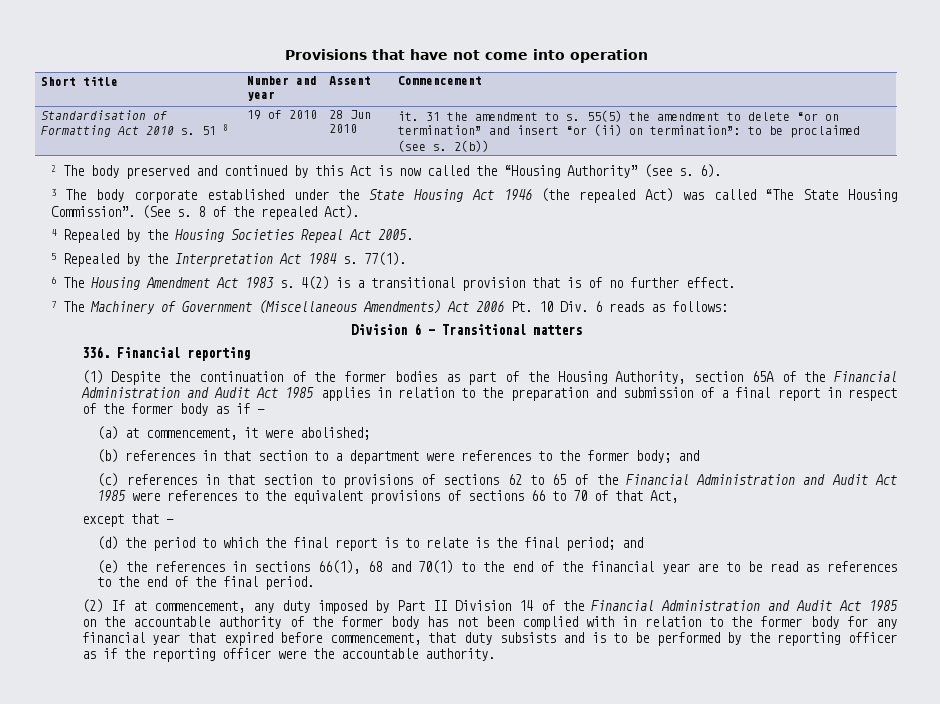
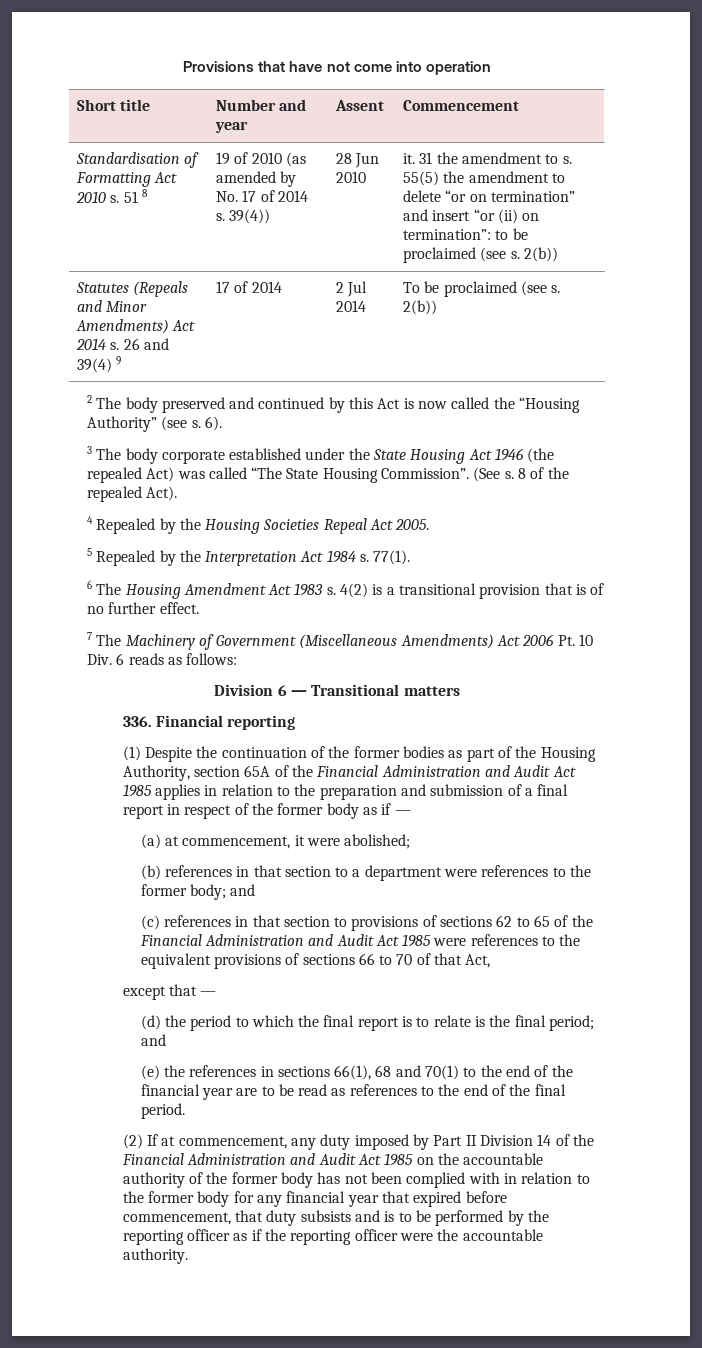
- 19 of 2010
+ 19 of 2010 (as amended by No. 17 of 2014 s. 39(4))
+ Statutes (Repeals and Minor Amendments) Act 2014 s. 26 and 39(4) 9 | 17 of 2014 | 2 Jul 2014 | To be proclaimed (see s. 2(b))

